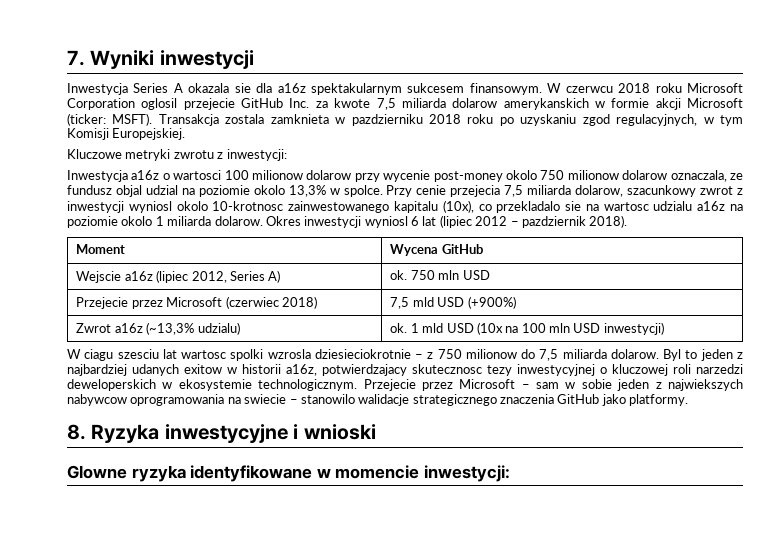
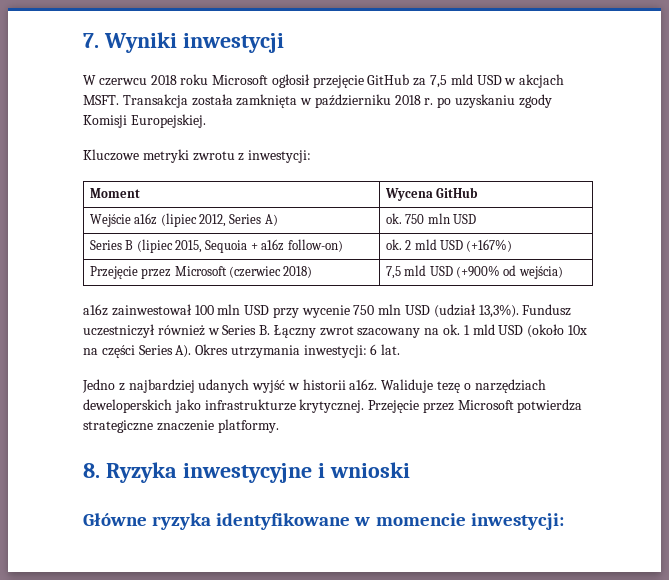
- Inwestycja Series A okazala sie dla a16z spektakularnym sukcesem finansowym. W czerwcu 2018 roku Microsoft Corporation oglosil przejecie GitHub Inc. za kwote 7,5 miliarda dolarow amerykanskich w formie akcji Microsoft (ticker: MSFT). Transakcja zostala zamknieta w pazdzierniku 2018 roku po uzyskaniu zgod regulacyjnych, w tym Komisji Europejskiej.
+ W czerwcu 2018 roku Microsoft ogłosił przejęcie GitHub za 7,5 mld USD w akcjach MSFT. Transakcja została zamknięta w październiku 2018 r. po uzyskaniu zgody Komisji Europejskiej.
- Inwestycja a16z o wartosci 100 milionow dolarow przy wycenie post-money okolo 750 milionow dolarow oznaczala, ze fundusz objal udzial na poziomie okolo 13,3% w spolce. Przy cenie przejecia 7,5 miliarda dolarow, szacunkowy zwrot z inwestycji wyniosl okolo 10-krotnosc zainwestowanego kapitalu (10x), co przekladalo sie na wartosc udzialu a16z na poziomie okolo 1 miliarda dolarow. Okres inwestycji wyniosl 6 lat (lipiec 2012 – pazdziernik 2018).
- Wejscie a16z (lipiec 2012, Series A) | ok. 750 mln USD
+ Wejście a16z (lipiec 2012, Series A) | ok. 750 mln USD
- Przejecie przez Microsoft (czerwiec 2018) | 7,5 mld USD (+900%)
- Zwrot a16z (~13,3% udzialu) | ok. 1 mld USD (10x na 100 mln USD inwestycji)
- W ciagu szesciu lat wartosc spolki wzrosla dziesieciokrotnie – z 750 milionow do 7,5 miliarda dolarow. Byl to jeden z najbardziej udanych exitow w historii a16z, potwierdzajacy skutecznosc tezy inwestycyjnej o kluczowej roli narzedzi deweloperskich w ekosystemie technologicznym. Przejecie przez Microsoft – sam w sobie jeden z najwiekszych nabywcow oprogramowania na swiecie – stanowilo walidacje strategicznego znaczenia GitHub jako platformy.
+ Series B (lipiec 2015, Sequoia + a16z follow-on) | ok. 2 mld USD (+167%)
+ Przejęcie przez Microsoft (czerwiec 2018) | 7,5 mld USD (+900% od wejścia)
+ a16z zainwestował 100 mln USD przy wycenie 750 mln USD (udział 13,3%). Fundusz uczestniczył również w Series B. Łączny zwrot szacowany na ok. 1 mld USD (około 10x na części Series A). Okres utrzymania inwestycji: 6 lat.
+ Jedno z najbardziej udanych wyjść w historii a16z. Waliduje tezę o narzędziach deweloperskich jako infrastrukturze krytycznej. Przejęcie przez Microsoft potwierdza strategiczne znaczenie platformy.
- Glowne ryzyka identyfikowane w momencie inwestycji:
+ Główne ryzyka identyfikowane w momencie inwestycji:

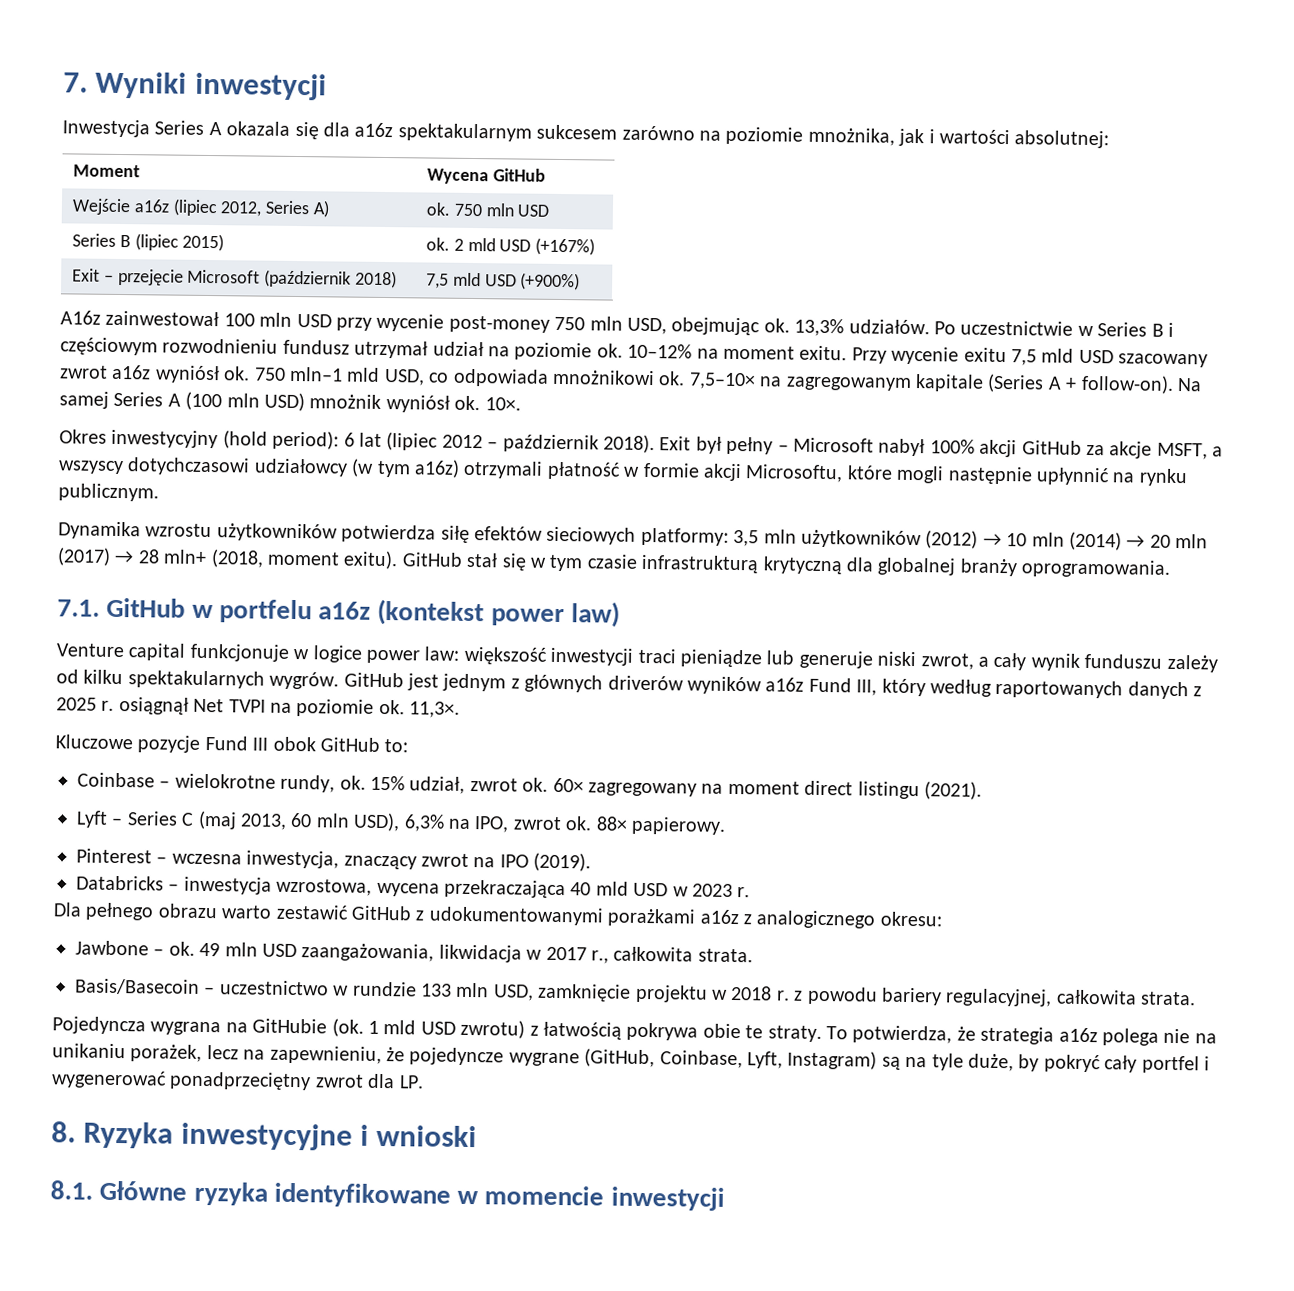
- W czerwcu 2018 roku Microsoft ogłosił przejęcie GitHub za 7,5 mld USD w akcjach MSFT. Transakcja została zamknięta w październiku 2018 r. po uzyskaniu zgody Komisji Europejskiej.
- Kluczowe metryki zwrotu z inwestycji:
+ Inwestycja Series A okazala się dla a16z spektakularnym sukcesem zarówno na poziomie mnożnika, jak i wartości absolutnej:
- Series B (lipiec 2015, Sequoia + a16z follow-on) | ok. 2 mld USD (+167%)
+ Series B (lipiec 2015) | ok. 2 mld USD (+167%)
- Przejęcie przez Microsoft (czerwiec 2018) | 7,5 mld USD (+900% od wejścia)
- a16z zainwestował 100 mln USD przy wycenie 750 mln USD (udział 13,3%). Fundusz uczestniczył również w Series B. Łączny zwrot szacowany na ok. 1 mld USD (około 10x na części Series A). Okres utrzymania inwestycji: 6 lat.
- Jedno z najbardziej udanych wyjść w historii a16z. Waliduje tezę o narzędziach deweloperskich jako infrastrukturze krytycznej. Przejęcie przez Microsoft potwierdza strategiczne znaczenie platformy.
+ Exit – przejęcie Microsoft (październik 2018) | 7,5 mld USD (+900%)
+ A16z zainwestował 100 mln USD przy wycenie post-money 750 mln USD, obejmując ok. 13,3% udziałów. Po uczestnictwie w Series B i częściowym rozwodnieniu fundusz utrzymał udział na poziomie ok. 10–12% na moment exitu. Przy wycenie exitu 7,5 mld USD szacowany zwrot a16z wyniósł ok. 750 mln–1 mld USD, co odpowiada mnożnikowi ok. 7,5–10× na zagregowanym kapitale (Series A + follow-on). Na samej Series A (100 mln USD) mnożnik wyniósł ok. 10×.
+ Okres inwestycyjny (hold period): 6 lat (lipiec 2012 – październik 2018). Exit był pełny – Microsoft nabył 100% akcji GitHub za akcje MSFT, a wszyscy dotychczasowi udziałowcy (w tym a16z) otrzymali płatność w formie akcji Microsoftu, które mogli następnie upłynnić na rynku publicznym.
+ Dynamika wzrostu użytkowników potwierdza siłę efektów sieciowych platformy: 3,5 mln użytkowników (2012) → 10 mln (2014) → 20 mln (2017) → 28 mln+ (2018, moment exitu). GitHub stał się w tym czasie infrastrukturą krytyczną dla globalnej branży oprogramowania.
+ 7.1. GitHub w portfelu a16z (kontekst power law)
+ Venture capital funkcjonuje w logice power law: większość inwestycji traci pieniądze lub generuje niski zwrot, a cały wynik funduszu zależy od kilku spektakularnych wygrów. GitHub jest jednym z głównych driverów wyników a16z Fund III, który według raportowanych danych z 2025 r. osiągnął Net TVPI na poziomie ok. 11,3×.
+ Kluczowe pozycje Fund III obok GitHub to:
+ Coinbase – wielokrotne rundy, ok. 15% udział, zwrot ok. 60× zagregowany na moment direct listingu (2021).
+ Lyft – Series C (maj 2013, 60 mln USD), 6,3% na IPO, zwrot ok. 88× papierowy.
+ Pinterest – wczesna inwestycja, znaczący zwrot na IPO (2019).
+ Databricks – inwestycja wzrostowa, wycena przekraczająca 40 mld USD w 2023 r.
+ Dla pełnego obrazu warto zestawić GitHub z udokumentowanymi porażkami a16z z analogicznego okresu:
+ Jawbone – ok. 49 mln USD zaangażowania, likwidacja w 2017 r., całkowita strata.
+ Basis/Basecoin – uczestnictwo w rundzie 133 mln USD, zamknięcie projektu w 2018 r. z powodu bariery regulacyjnej, całkowita strata.
+ Pojedyncza wygrana na GitHubie (ok. 1 mld USD zwrotu) z łatwością pokrywa obie te straty. To potwierdza, że strategia a16z polega nie na unikaniu porażek, lecz na zapewnieniu, że pojedyncze wygrane (GitHub, Coinbase, Lyft, Instagram) są na tyle duże, by pokryć cały portfel i wygenerować ponadprzeciętny zwrot dla LP.
- Główne ryzyka identyfikowane w momencie inwestycji:
+ 8.1. Główne ryzyka identyfikowane w momencie inwestycji

